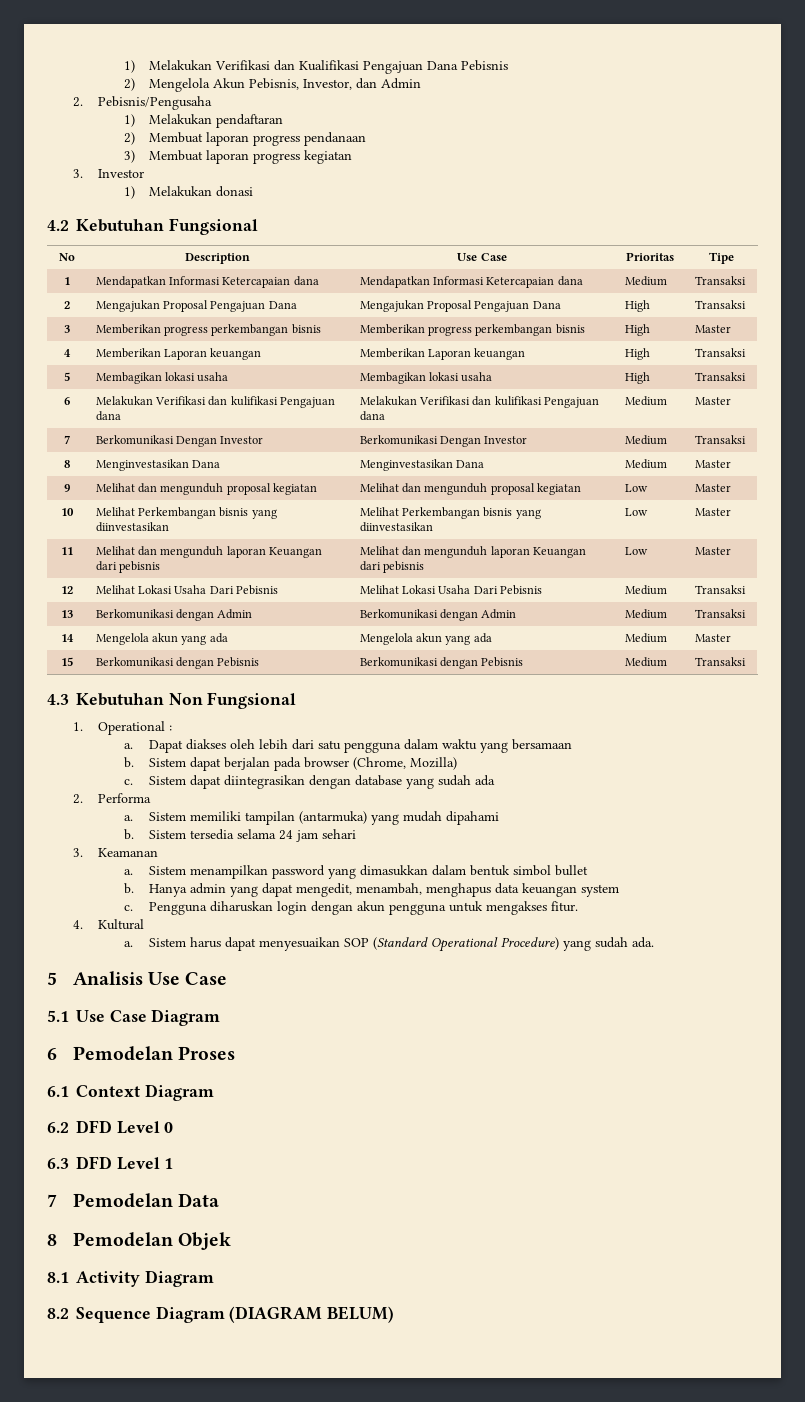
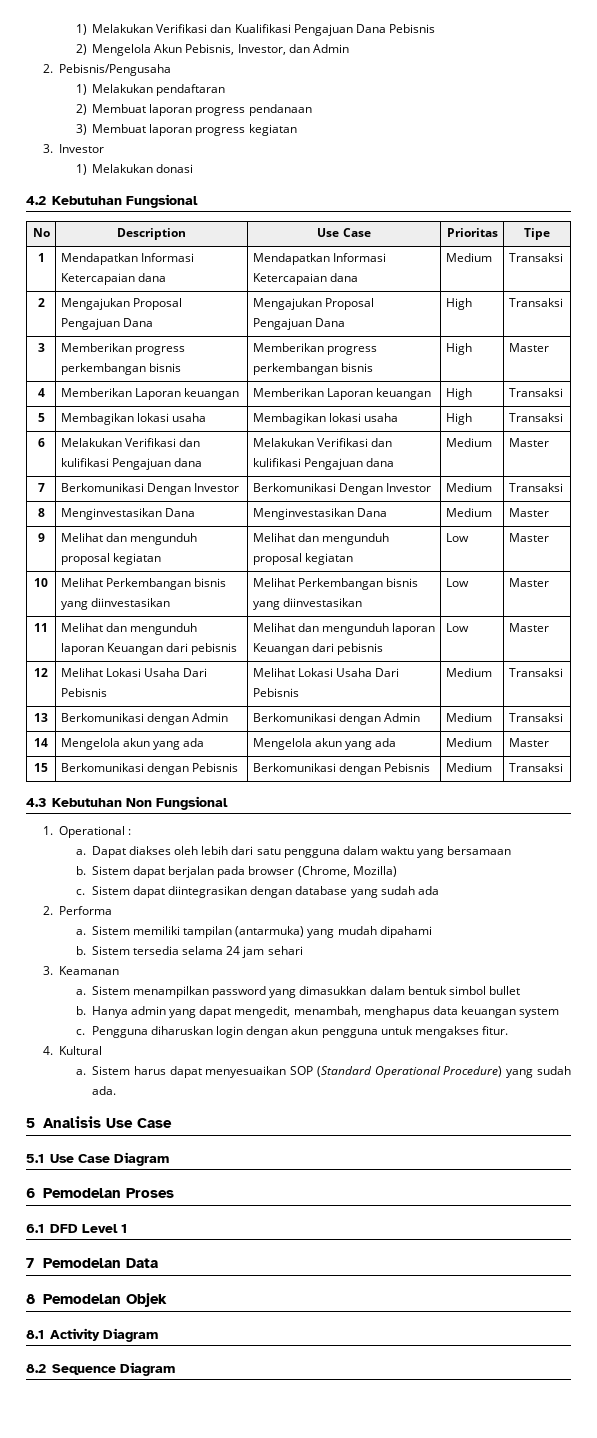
- 6.1 Context Diagram
- 6.2 DFD Level 0
- 6.3 DFD Level 1
+ 6.1 DFD Level 1
- 8.2 Sequence Diagram (DIAGRAM BELUM)
+ 8.2 Sequence Diagram

